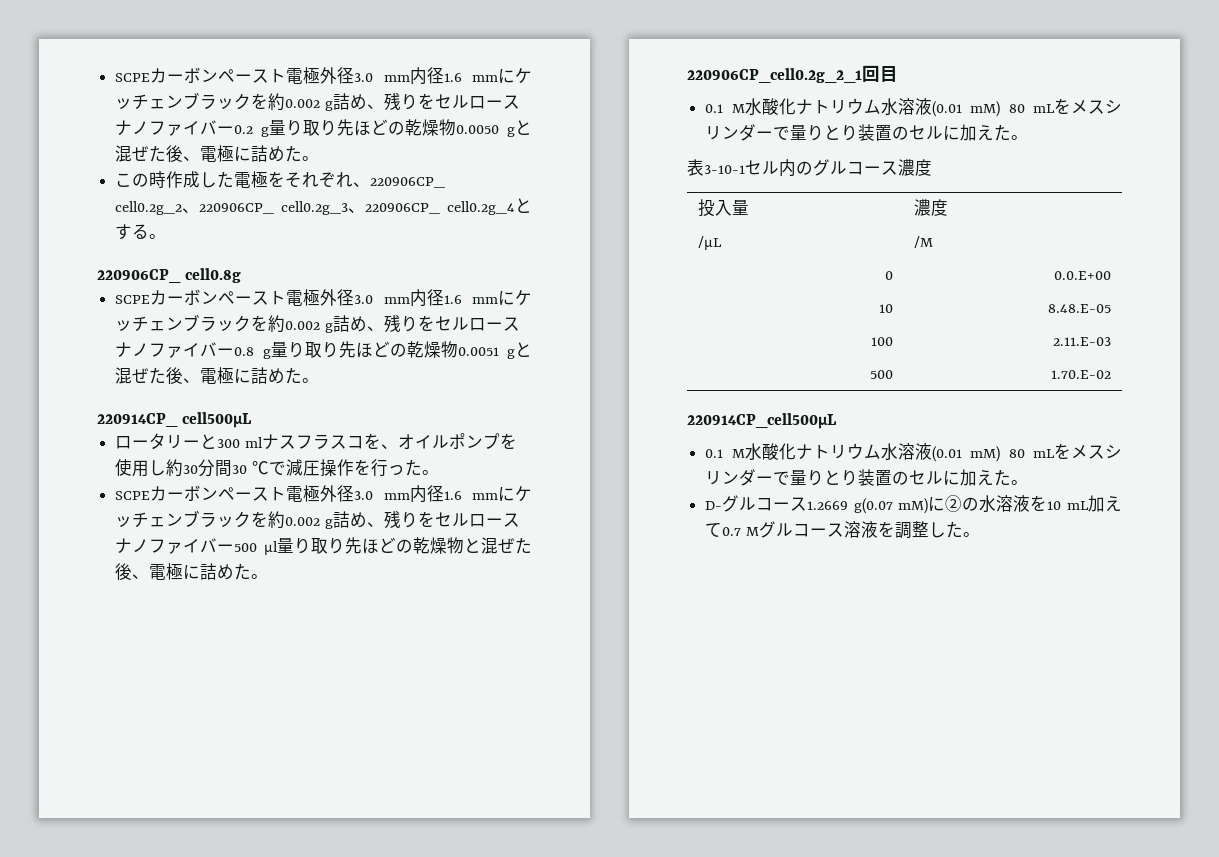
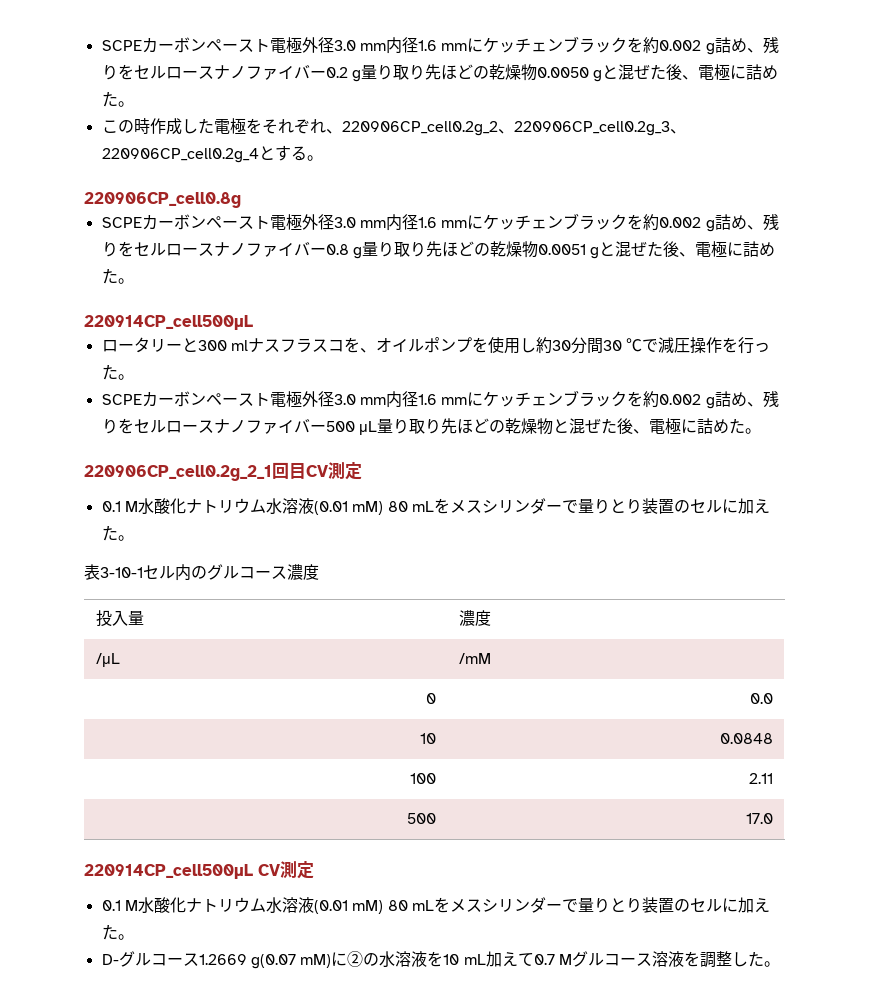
- この時作成した電極をそれぞれ、220906CP_ cell0.2g_2、220906CP_ cell0.2g_3、220906CP_ cell0.2g_4とする。
+ この時作成した電極をそれぞれ、220906CP_cell0.2g_2、220906CP_cell0.2g_3、220906CP_cell0.2g_4とする。
- 220906CP_ cell0.8g
+ 220906CP_cell0.8g
  SCPEカーボンペースト電極外径3.0 mm内径1.6 mmにケッチェンブラックを約0.002 g詰め、残りをセルロースナノファイバー0.8 g量り取り先ほどの乾燥物0.0051 gと混ぜた後、電極に詰めた。
- 220914CP_ cell500μL
+ 220914CP_cell500μL
- SCPEカーボンペースト電極外径3.0 mm内径1.6 mmにケッチェンブラックを約0.002 g詰め、残りをセルロースナノファイバー500 μl量り取り先ほどの乾燥物と混ぜた後、電極に詰めた。
+ SCPEカーボンペースト電極外径3.0 mm内径1.6 mmにケッチェンブラックを約0.002 g詰め、残りをセルロースナノファイバー500 μL量り取り先ほどの乾燥物と混ぜた後、電極に詰めた。
- 220906CP_cell0.2g_2_1回目
+ 220906CP_cell0.2g_2_1回目CV測定
- /μL | /M
+ /μL | /mM
- 0 | 0.0.E+00
+ 0 | 0.0
- 10 | 8.48.E-05
+ 10 | 0.0848
- 100 | 2.11.E-03
+ 100 | 2.11
- 500 | 1.70.E-02
- 220914CP_cell500μL
+ 500 | 17.0
+ 220914CP_cell500μL CV測定

